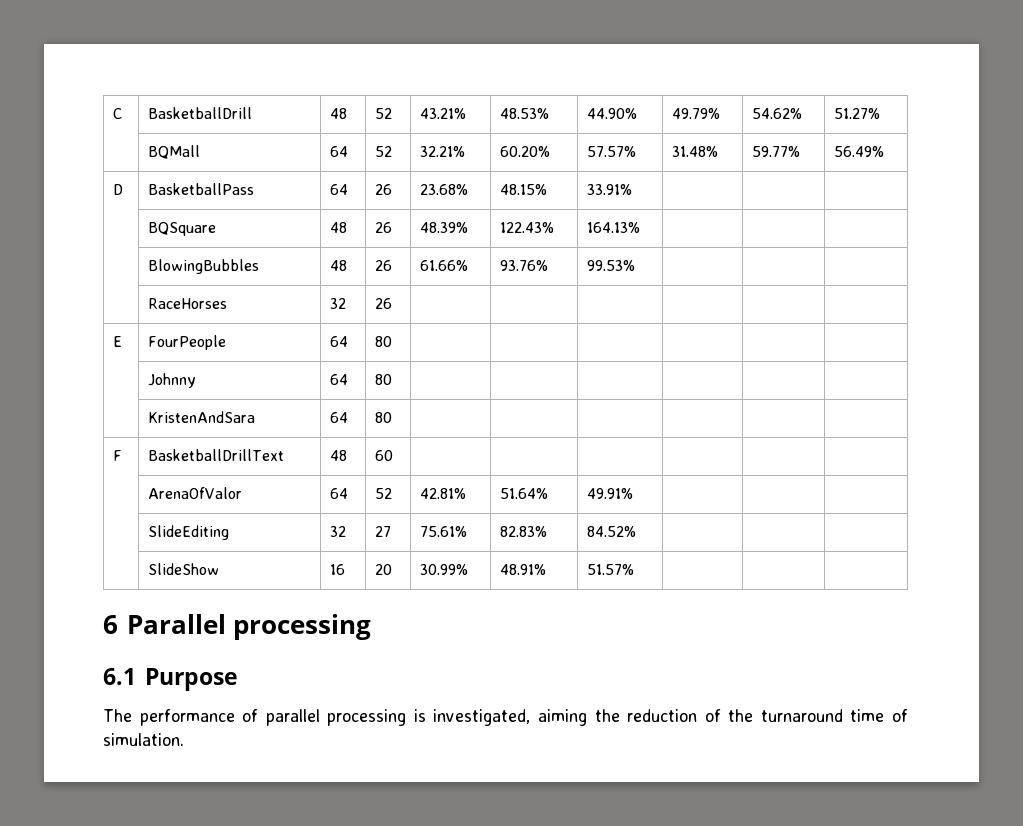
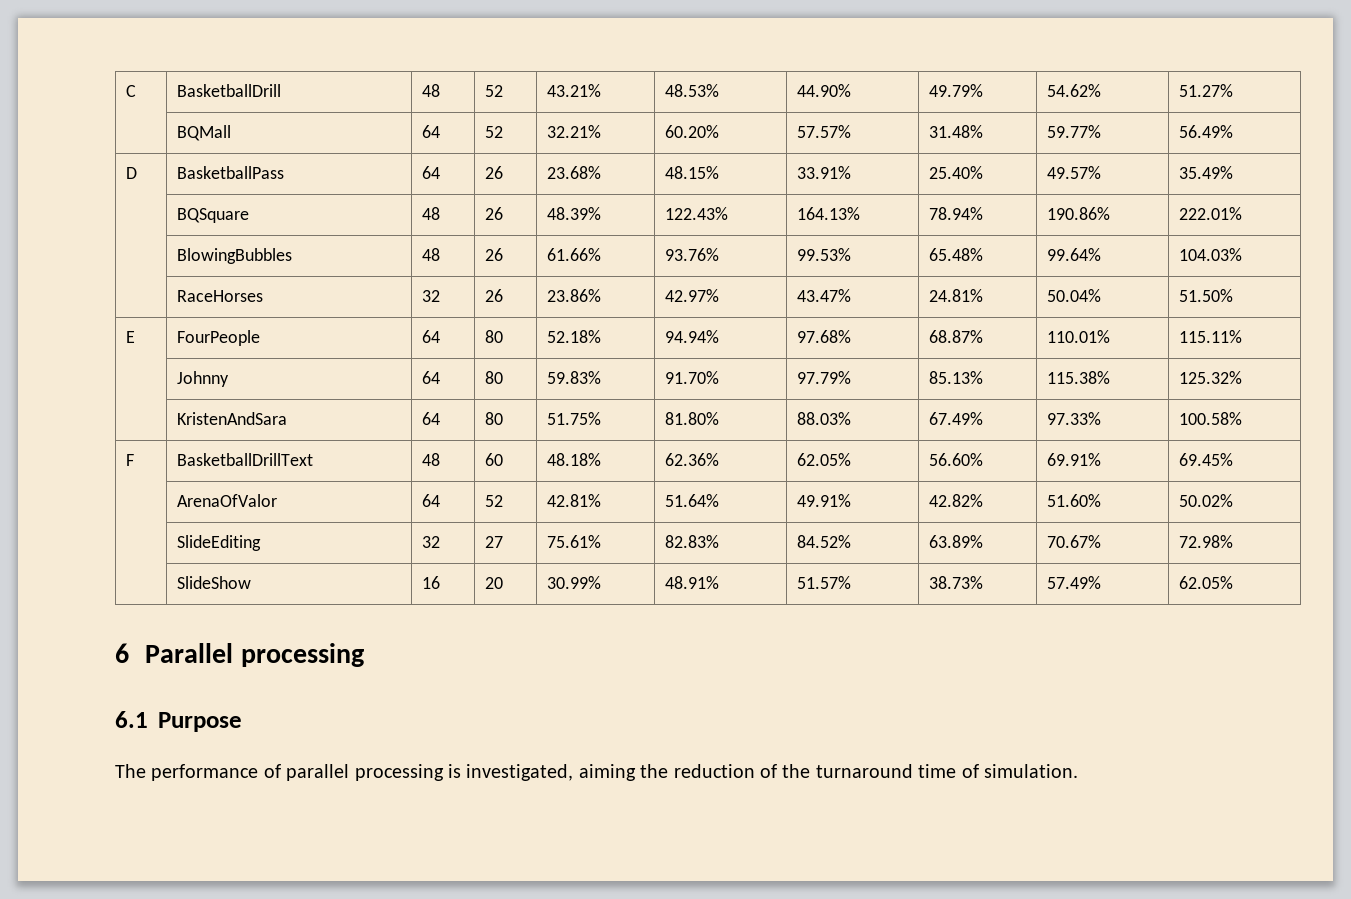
- D | BasketballPass | 64 | 26 | 23.68% | 48.15% | 33.91% | | |
+ D | BasketballPass | 64 | 26 | 23.68% | 48.15% | 33.91% | 25.40% | 49.57% | 35.49%
- | BQSquare | 48 | 26 | 48.39% | 122.43% | 164.13% | | |
+ | BQSquare | 48 | 26 | 48.39% | 122.43% | 164.13% | 78.94% | 190.86% | 222.01%
- | BlowingBubbles | 48 | 26 | 61.66% | 93.76% | 99.53% | | |
+ | BlowingBubbles | 48 | 26 | 61.66% | 93.76% | 99.53% | 65.48% | 99.64% | 104.03%
- | RaceHorses | 32 | 26 | | | | | |
- E | FourPeople | 64 | 80 | | | | | |
- | Johnny | 64 | 80 | | | | | |
- | KristenAndSara | 64 | 80 | | | | | |
- F | BasketballDrillText | 48 | 60 | | | | | |
+ | RaceHorses | 32 | 26 | 23.86% | 42.97% | 43.47% | 24.81% | 50.04% | 51.50%
+ E | FourPeople | 64 | 80 | 52.18% | 94.94% | 97.68% | 68.87% | 110.01% | 115.11%
+ | Johnny | 64 | 80 | 59.83% | 91.70% | 97.79% | 85.13% | 115.38% | 125.32%
+ | KristenAndSara | 64 | 80 | 51.75% | 81.80% | 88.03% | 67.49% | 97.33% | 100.58%
+ F | BasketballDrillText | 48 | 60 | 48.18% | 62.36% | 62.05% | 56.60% | 69.91% | 69.45%
- | ArenaOfValor | 64 | 52 | 42.81% | 51.64% | 49.91% | | |
+ | ArenaOfValor | 64 | 52 | 42.81% | 51.64% | 49.91% | 42.82% | 51.60% | 50.02%
- | SlideEditing | 32 | 27 | 75.61% | 82.83% | 84.52% | | |
+ | SlideEditing | 32 | 27 | 75.61% | 82.83% | 84.52% | 63.89% | 70.67% | 72.98%
- | SlideShow | 16 | 20 | 30.99% | 48.91% | 51.57% | | |
+ | SlideShow | 16 | 20 | 30.99% | 48.91% | 51.57% | 38.73% | 57.49% | 62.05%

